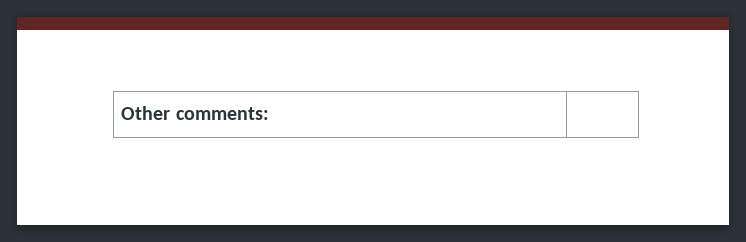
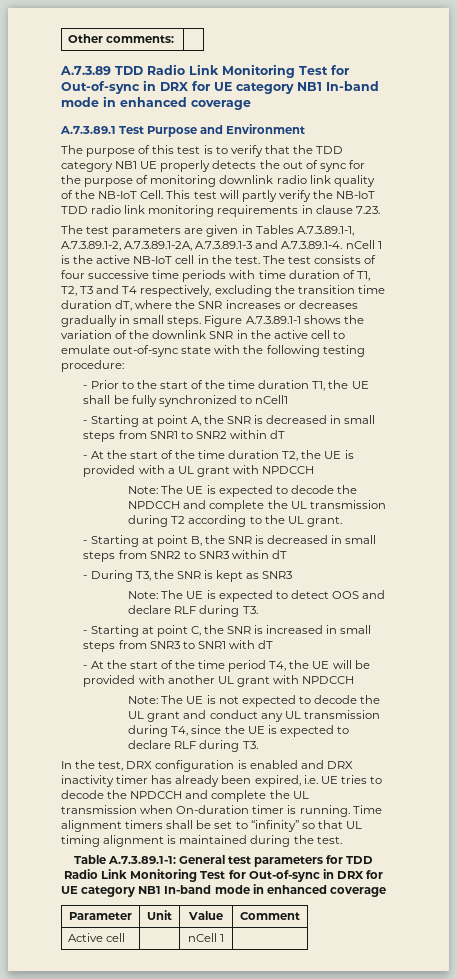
+ A.7.3.89 TDD Radio Link Monitoring Test for Out-of-sync in DRX for UE category NB1 In-band mode in enhanced coverage
+ A.7.3.89.1 Test Purpose and Environment
+ The purpose of this test is to verify that the TDD category NB1 UE properly detects the out of sync for the purpose of monitoring downlink radio link quality of the NB-IoT Cell. This test will partly verify the NB-IoT TDD radio link monitoring requirements in clause 7.23.
+ The test parameters are given in Tables A.7.3.89.1-1, A.7.3.89.1-2, A.7.3.89.1-2A, A.7.3.89.1-3 and A.7.3.89.1-4. nCell 1 is the active NB-IoT cell in the test. The test consists of four successive time periods with time duration of T1, T2, T3 and T4 respectively, excluding the transition time duration dT, where the SNR increases or decreases gradually in small steps. Figure A.7.3.89.1-1 shows the variation of the downlink SNR in the active cell to emulate out-of-sync state with the following testing procedure:
+ - Prior to the start of the time duration T1, the UE shall be fully synchronized to nCell1
+ - Starting at point A, the SNR is decreased in small steps from SNR1 to SNR2 within dT
+ - At the start of the time duration T2, the UE is provided with a UL grant with NPDCCH
+ Note: The UE is expected to decode the NPDCCH and complete the UL transmission during T2 according to the UL grant.
+ - Starting at point B, the SNR is decreased in small steps from SNR2 to SNR3 within dT
+ - During T3, the SNR is kept as SNR3
+ Note: The UE is expected to detect OOS and declare RLF during T3.
+ - Starting at point C, the SNR is increased in small steps from SNR3 to SNR1 with dT
+ - At the start of the time period T4, the UE will be provided with another UL grant with NPDCCH
+ Note: The UE is not expected to decode the UL grant and conduct any UL transmission during T4, since the UE is expected to declare RLF during T3.
+ In the test, DRX configuration is enabled and DRX inactivity timer has already been expired, i.e. UE tries to decode the NPDCCH and complete the UL transmission when On-duration timer is running. Time alignment timers shall be set to “infinity” so that UL timing alignment is maintained during the test.
+ Table A.7.3.89.1-1: General test parameters for TDD Radio Link Monitoring Test for Out-of-sync in DRX for UE category NB1 In-band mode in enhanced coverage
+ Parameter | Unit | Value | Comment
+ Active cell | | nCell 1 |

